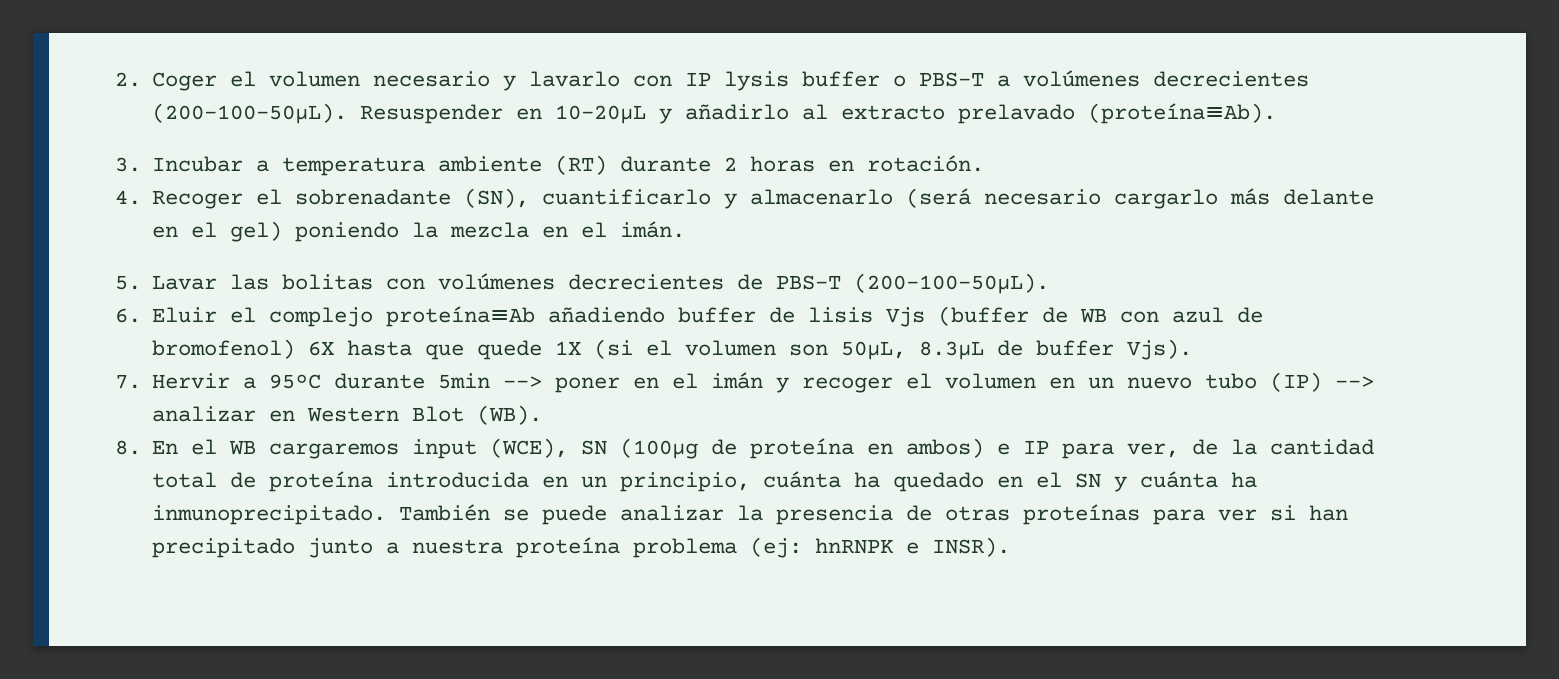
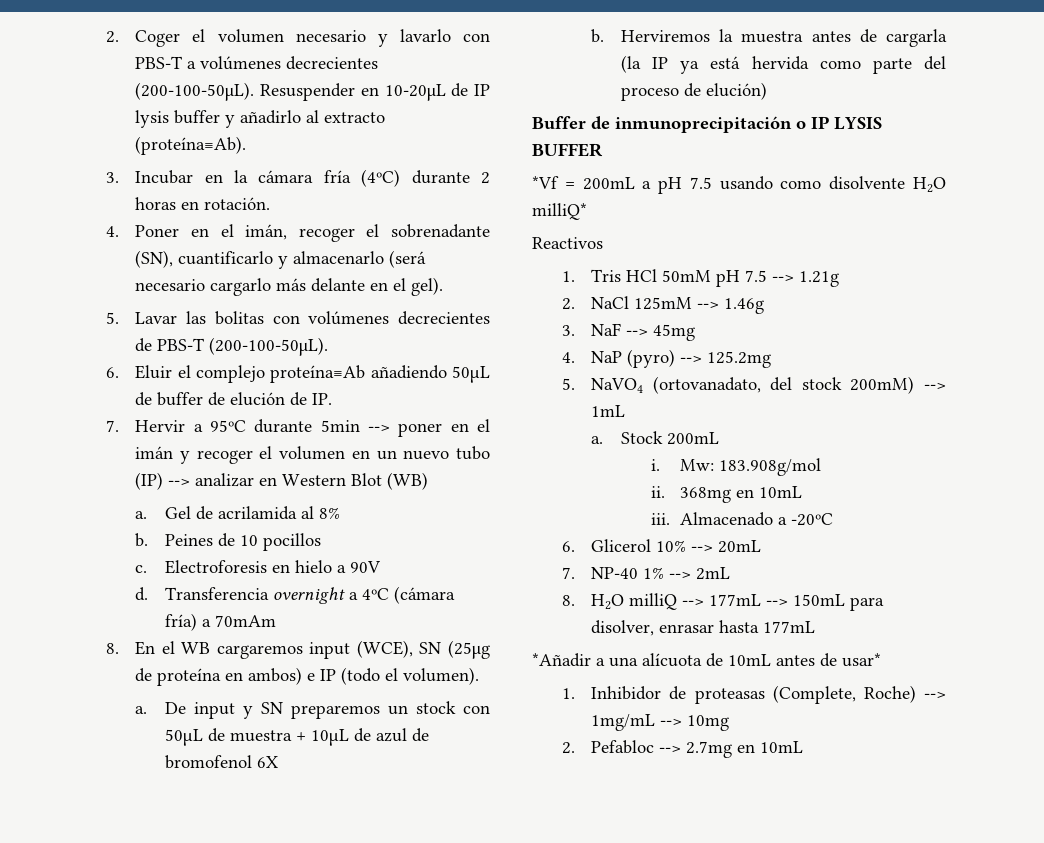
- 2. Coger el volumen necesario y lavarlo con IP lysis buffer o PBS-T a volúmenes decrecientes (200-100-50μL).
+ 2. Coger el volumen necesario y lavarlo con PBS-T a volúmenes decrecientes (200-100-50μL).
- Resuspender en 10-20μL y añadirlo al extracto prelavado (proteína≡Ab).
+ Resuspender en 10-20μL de IP lysis buffer y añadirlo al extracto (proteína≡Ab).
- 3. Incubar a temperatura ambiente (RT) durante 2 horas en rotación.
+ 3. Incubar en la cámara fría (4ºC) durante 2 horas en rotación.
- 4. Recoger el sobrenadante (SN), cuantificarlo y almacenarlo (será necesario cargarlo más delante en el gel) poniendo la mezcla en el imán.
+ 4. Poner en el imán, recoger el sobrenadante (SN), cuantificarlo y almacenarlo (será necesario cargarlo más delante en el gel).
- 6. Eluir el complejo proteína≡Ab añadiendo buffer de lisis Vjs (buffer de WB con azul de bromofenol) 6X hasta que quede 1X (si el volumen son 50μL, 8.3μL de buffer Vjs).
+ 6. Eluir el complejo proteína≡Ab añadiendo 50µL de buffer de elución de IP.
- 7. Hervir a 95ºC durante 5min --> poner en el imán y recoger el volumen en un nuevo tubo (IP) --> analizar en Western Blot (WB).
+ 7. Hervir a 95ºC durante 5min --> poner en el imán y recoger el volumen en un nuevo tubo (IP) --> analizar en Western Blot (WB)
+ a. Gel de acrilamida al 8%
+ b. Peines de 10 pocillos
+ c. Electroforesis en hielo a 90V
+ d. Transferencia overnight a 4ºC (cámara fría) a 70mAm
- 8. En el WB cargaremos input (WCE), SN (100μg de proteína en ambos) e IP para ver, de la cantidad total de proteína introducida en un principio, cuánta ha quedado en el SN y cuánta ha inmunoprecipitado. También se puede analizar la presencia de otras proteínas para ver si han precipitado junto a nuestra proteína problema (ej: hnRNPK e INSR).
+ 8. En el WB cargaremos input (WCE), SN (25μg de proteína en ambos) e IP (todo el volumen).
+ a. De input y SN preparemos un stock con 50µL de muestra + 10µL de azul de bromofenol 6X
+ b. Herviremos la muestra antes de cargarla (la IP ya está hervida como parte del proceso de elución)
+ Buffer de inmunoprecipitación o IP LYSIS BUFFER
+ *Vf = 200mL a pH 7.5 usando como disolvente H2O milliQ*
+ Reactivos
+ 1. Tris HCl 50mM pH 7.5 --> 1.21g
+ 2. NaCl 125mM --> 1.46g
+ 3. NaF --> 45mg
+ 4. NaP (pyro) --> 125.2mg
+ 5. NaVO4 (ortovanadato, del stock 200mM) --> 1mL
+ a. Stock 200mL
+ i. Mw: 183.908g/mol
+ ii. 368mg en 10mL
+ iii. Almacenado a -20ºC
+ 6. Glicerol 10% --> 20mL
+ 7. NP-40 1% --> 2mL
+ 8. H2O milliQ --> 177mL --> 150mL para disolver, enrasar hasta 177mL
+ *Añadir a una alícuota de 10mL antes de usar*
+ 1. Inhibidor de proteasas (Complete, Roche) --> 1mg/mL --> 10mg
+ 2. Pefabloc --> 2.7mg en 10mL

